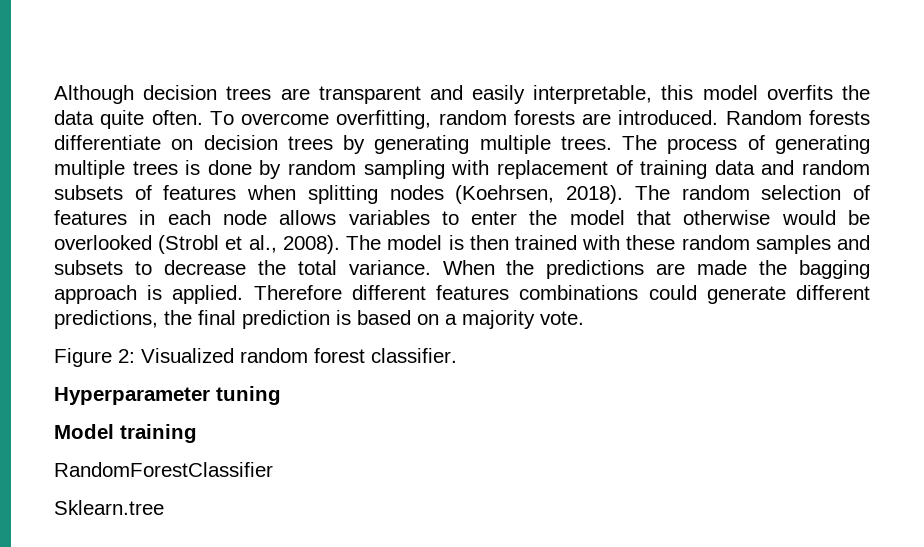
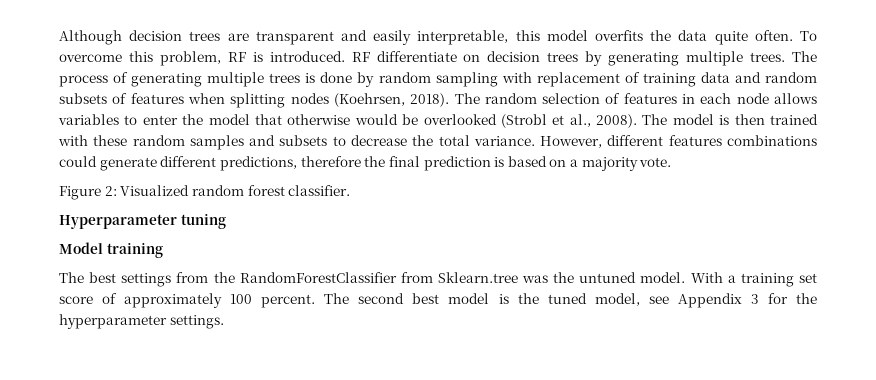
- To overcome overfitting, random forests are introduced. Random forests differentiate on decision trees by generating multiple trees.
+ To overcome this problem, RF is introduced. RF differentiate on decision trees by generating multiple trees.
- When the predictions are made the bagging approach is applied. Therefore different features combinations could generate different predictions, the final prediction is based on a majority vote.
+ However, different features combinations could generate different predictions, therefore the final prediction is based on a majority vote.
- RandomForestClassifier
- Sklearn.tree
+ The best settings from the RandomForestClassifier from Sklearn.tree was the untuned model. With a training set score of approximately 100 percent. The second best model is the tuned model, see Appendix 3 for the hyperparameter settings.

